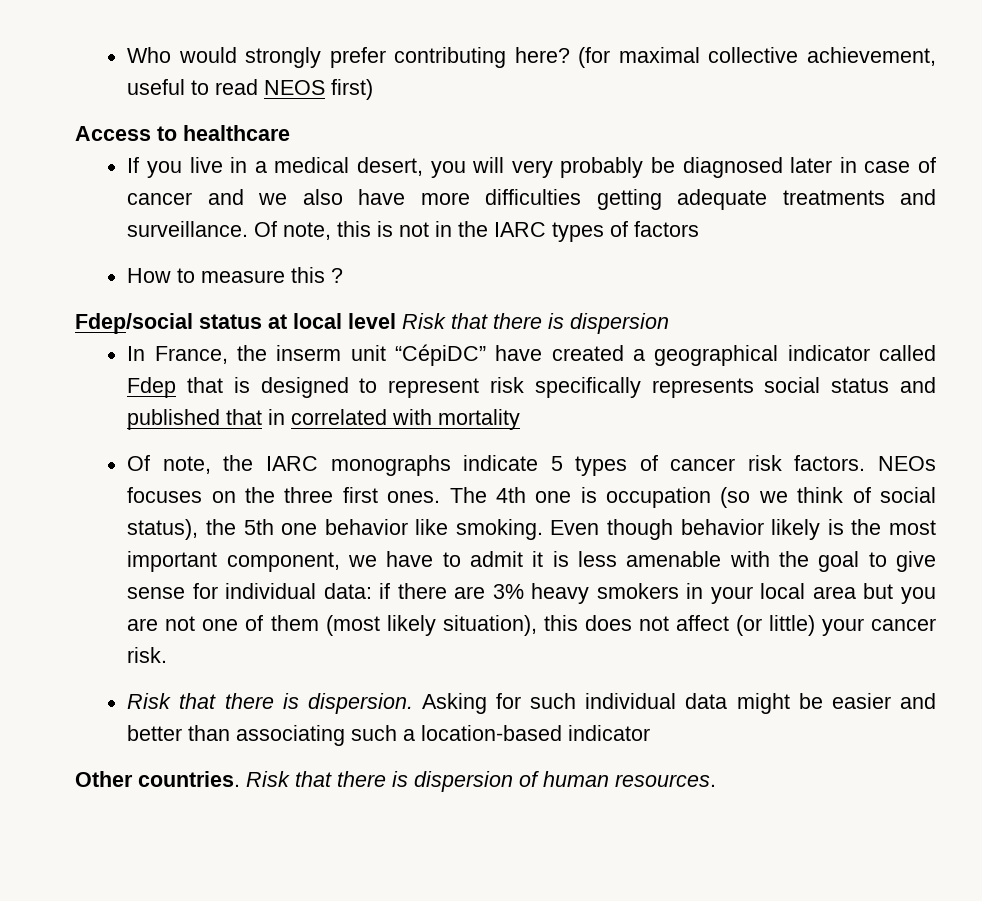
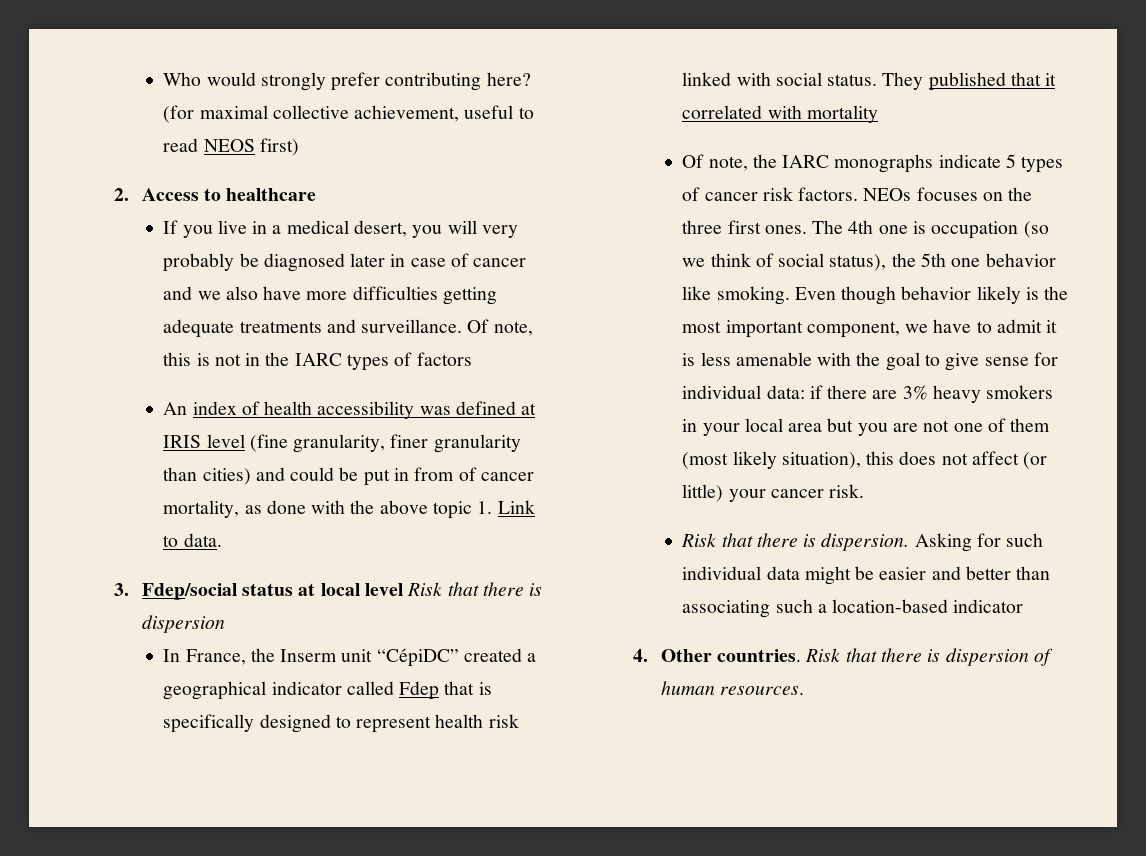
- Access to healthcare
+ 2. Access to healthcare
- How to measure this ?
- Fdep/social status at local level Risk that there is dispersion
+ An index of health accessibility was defined at IRIS level (fine granularity, finer granularity than cities) and could be put in from of cancer mortality, as done with the above topic 1. Link to data.
+ 3. Fdep/social status at local level Risk that there is dispersion
- In France, the inserm unit “CépiDC” have created a geographical indicator called Fdep that is designed to represent risk specifically represents social status and published that in correlated with mortality
+ In France, the Inserm unit “CépiDC” created a geographical indicator called Fdep that is specifically designed to represent health risk linked with social status. They published that it correlated with mortality
- Other countries.
+ 4. Other countries.

